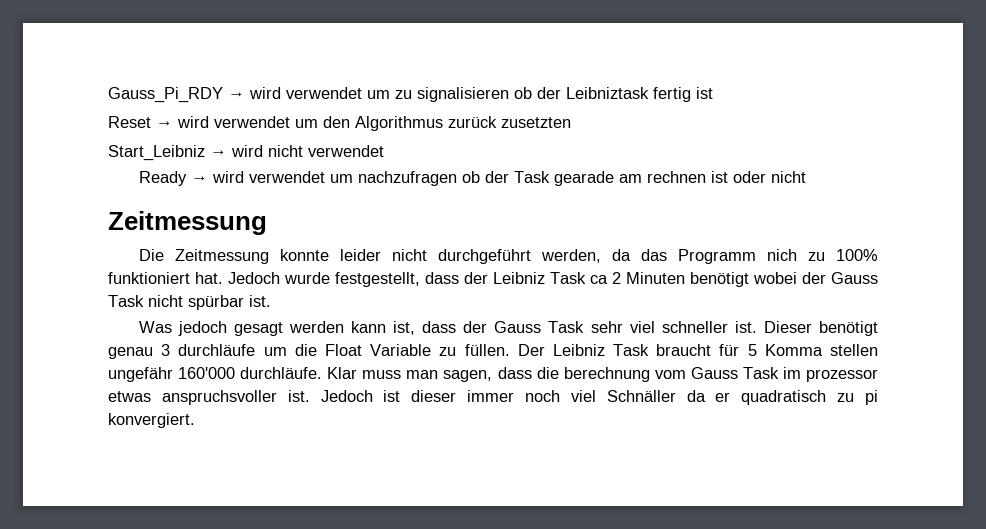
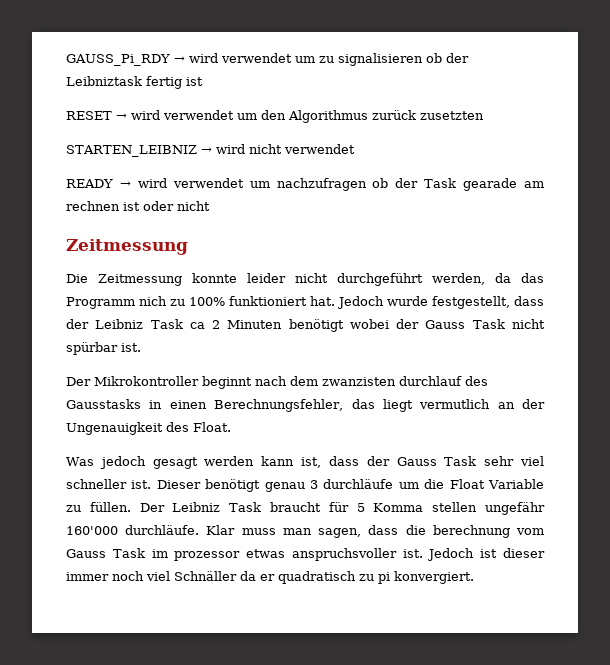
- Gauss_Pi_RDY → wird verwendet um zu signalisieren ob der Leibniztask fertig ist
+ GAUSS_Pi_RDY → wird verwendet um zu signalisieren ob der Leibniztask fertig ist
- Reset → wird verwendet um den Algorithmus zurück zusetzten
+ RESET → wird verwendet um den Algorithmus zurück zusetzten
- Start_Leibniz → wird nicht verwendet
+ STARTEN_LEIBNIZ → wird nicht verwendet
- Ready → wird verwendet um nachzufragen ob der Task gearade am rechnen ist oder nicht
+ READY → wird verwendet um nachzufragen ob der Task gearade am rechnen ist oder nicht
+ Der Mikrokontroller beginnt nach dem zwanzisten durchlauf des Gausstasks in einen Berechnungsfehler, das liegt vermutlich an der Ungenauigkeit des Float.

